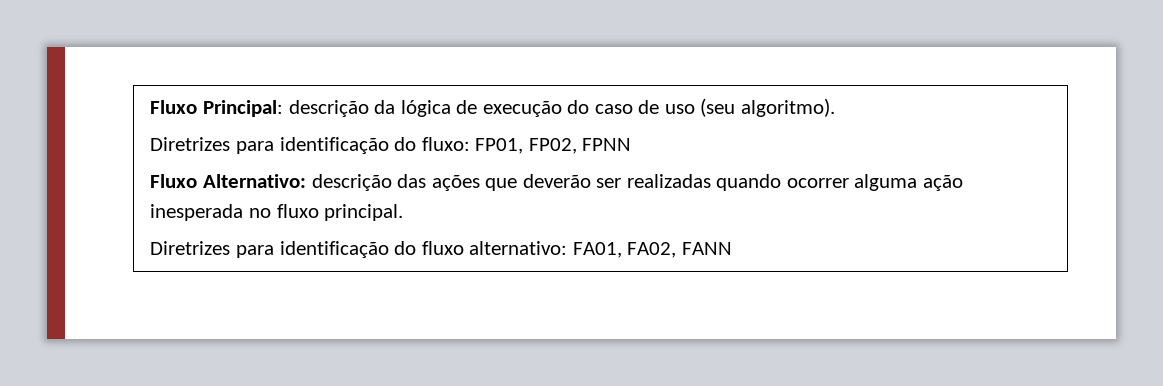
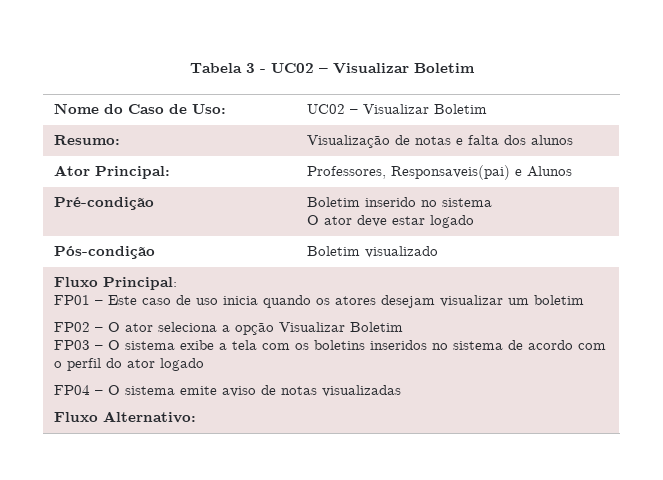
- Fluxo Principal: descrição da lógica de execução do caso de uso (seu algoritmo).
- Diretrizes para identificação do fluxo: FP01, FP02, FPNN
- Fluxo Alternativo: descrição das ações que deverão ser realizadas quando ocorrer alguma ação inesperada no fluxo principal.
- Diretrizes para identificação do fluxo alternativo: FA01, FA02, FANN
+ Tabela 3 - UC02 – Visualizar Boletim
+ Nome do Caso de Uso: | UC02 – Visualizar Boletim
+ Resumo: | Visualização de notas e falta dos alunos
+ Ator Principal: | Professores, Responsaveis(pai) e Alunos
+ Pré-condição | Boletim inserido no sistema
+ O ator deve estar logado
+ Pós-condição | Boletim visualizado
+ Fluxo Principal:
+ FP01 – Este caso de uso inicia quando os atores desejam visualizar um boletim
+ FP02 – O ator seleciona a opção Visualizar Boletim
+ FP03 – O sistema exibe a tela com os boletins inseridos no sistema de acordo com o perfil do ator logado
+ FP04 – O sistema emite aviso de notas visualizadas
+ Fluxo Alternativo:

